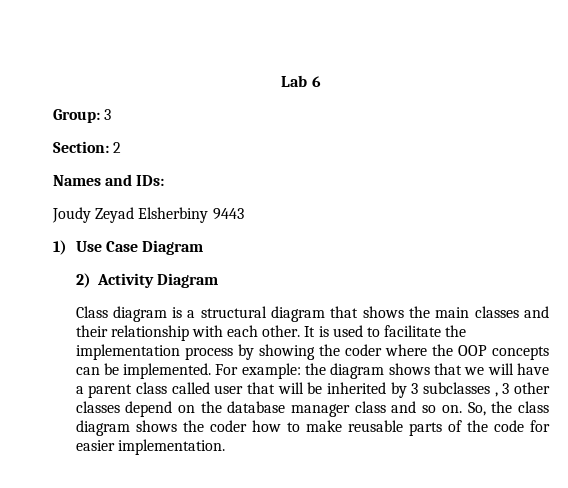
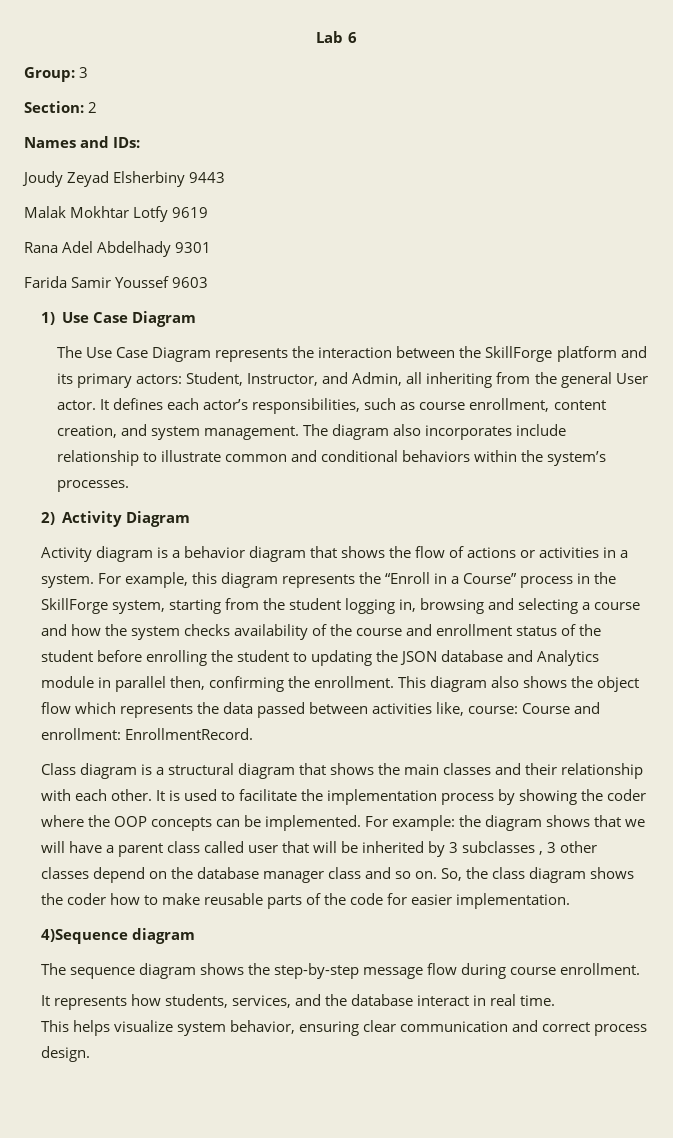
+ Malak Mokhtar Lotfy 9619
+ Rana Adel Abdelhady 9301
+ Farida Samir Youssef 9603
  1) Use Case Diagram
+ The Use Case Diagram represents the interaction between the SkillForge platform and its primary actors: Student, Instructor, and Admin, all inheriting from the general User actor. It defines each actor’s responsibilities, such as course enrollment, content creation, and system management. The diagram also incorporates include relationship to illustrate common and conditional behaviors within the system’s processes.
  2) Activity Diagram
+ Activity diagram is a behavior diagram that shows the flow of actions or activities in a system. For example, this diagram represents the “Enroll in a Course” process in the SkillForge system, starting from the student logging in, browsing and selecting a course and how the system checks availability of the course and enrollment status of the student before enrolling the student to updating the JSON database and Analytics module in parallel then, confirming the enrollment. This diagram also shows the object flow which represents the data passed between activities like, course: Course and enrollment: EnrollmentRecord.
+ 4)Sequence diagram
+ The sequence diagram shows the step-by-step message flow during course enrollment.
+ It represents how students, services, and the database interact in real time.
+ This helps visualize system behavior, ensuring clear communication and correct process design.

